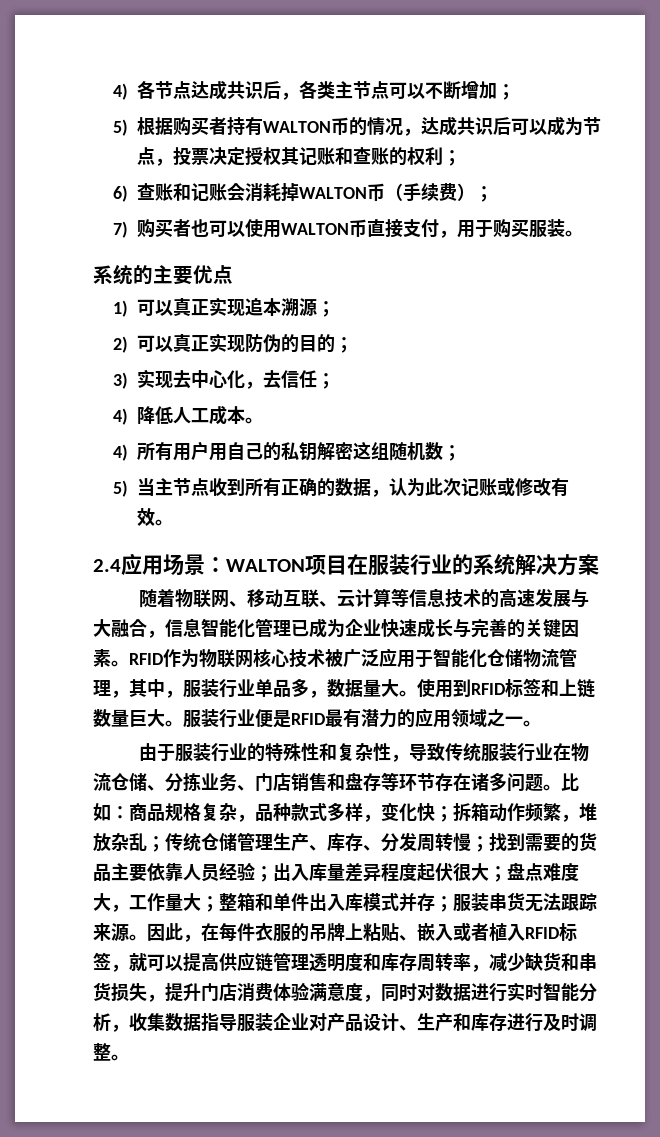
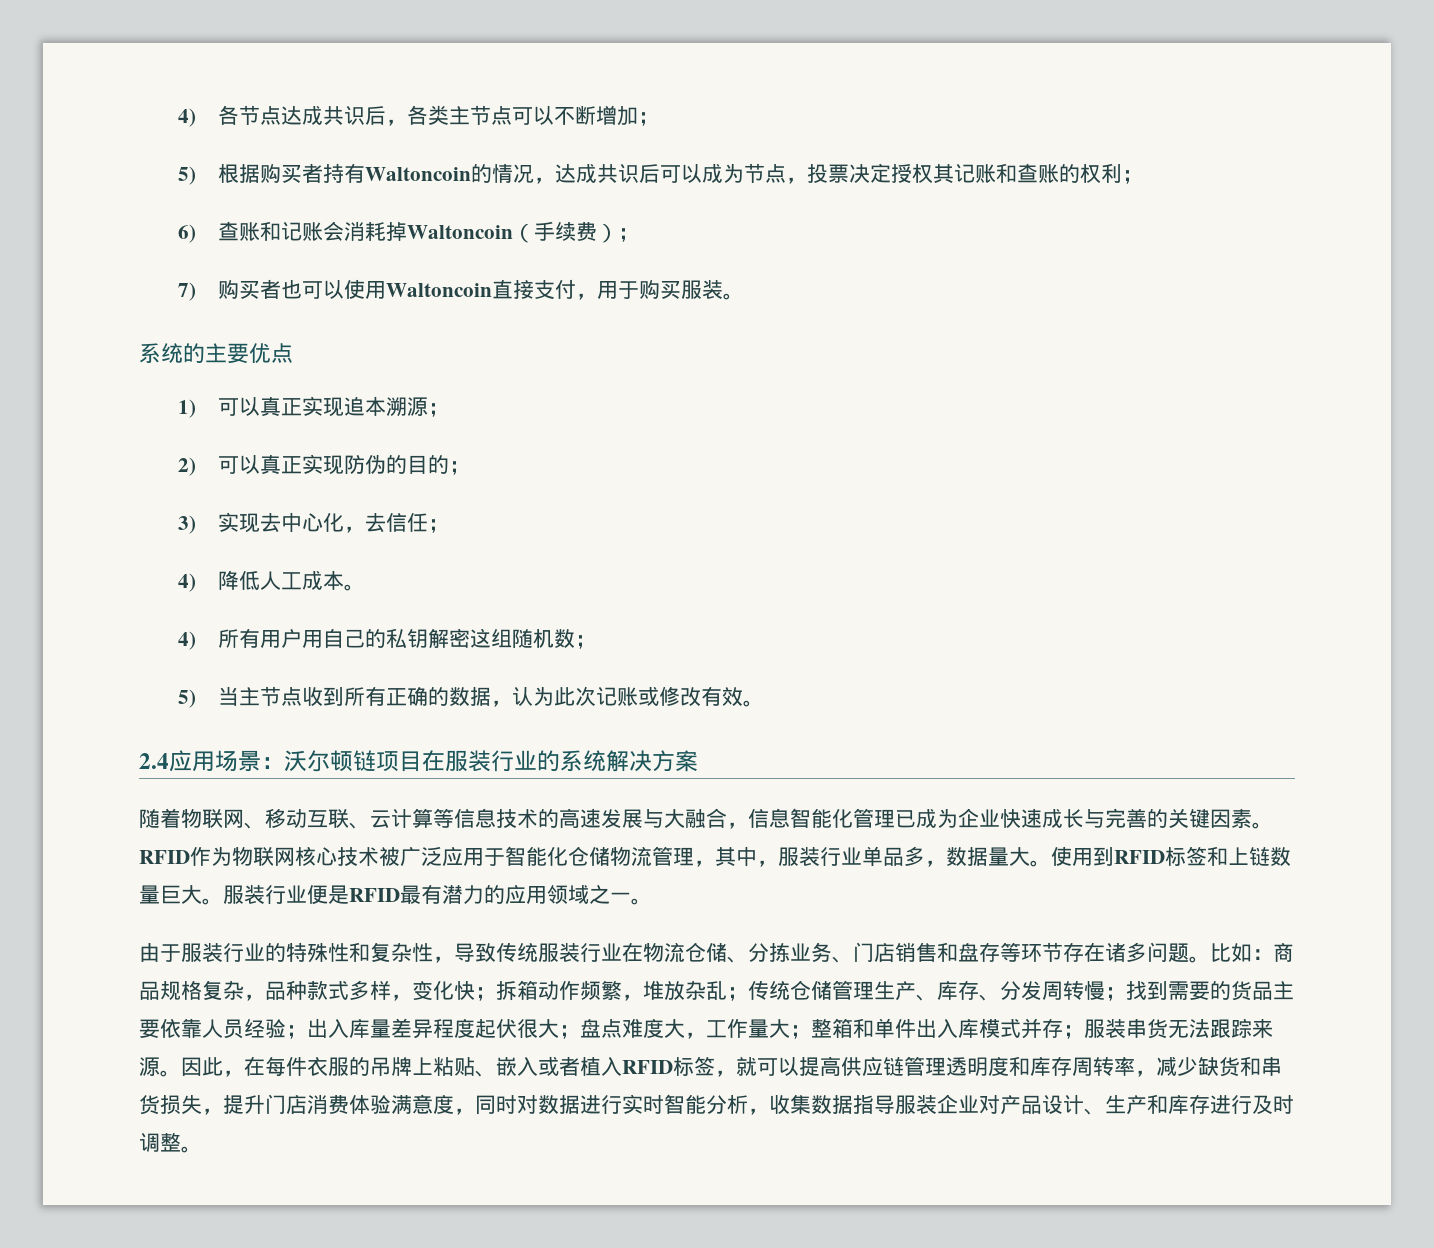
- 5)根据购买者持有WALTON币的情况，达成共识后可以成为节点，投票决定授权其记账和查账的权利；
+ 5)根据购买者持有Waltoncoin的情况，达成共识后可以成为节点，投票决定授权其记账和查账的权利；
- 6)查账和记账会消耗掉WALTON币（手续费）；
+ 6)查账和记账会消耗掉Waltoncoin（手续费）；
- 7)购买者也可以使用WALTON币直接支付，用于购买服装。
+ 7)购买者也可以使用Waltoncoin直接支付，用于购买服装。
- 2.4应用场景：WALTON项目在服装行业的系统解决方案
+ 2.4应用场景：沃尔顿链项目在服装行业的系统解决方案

